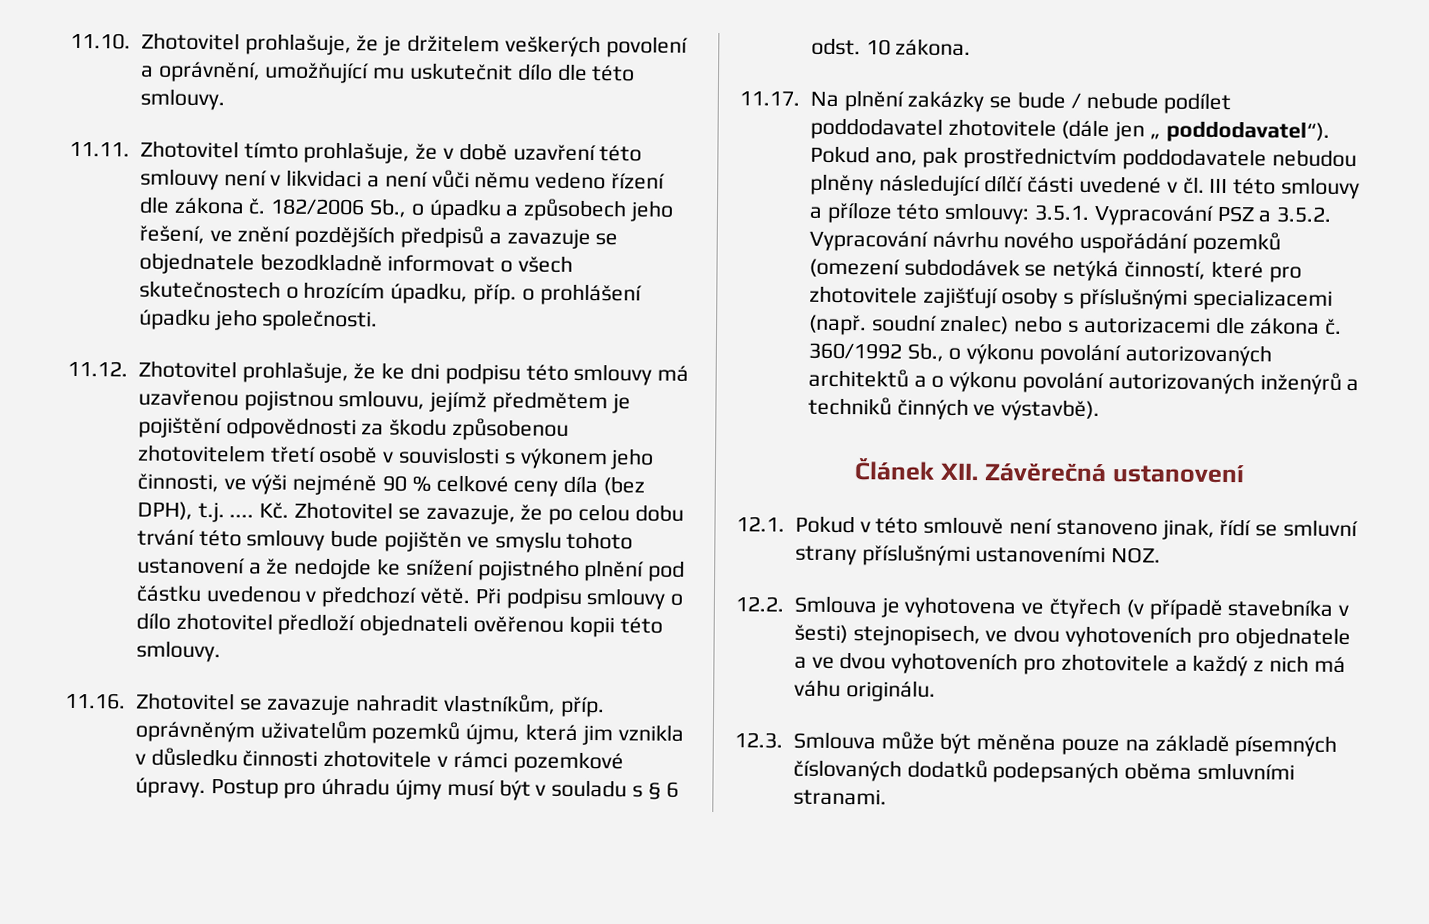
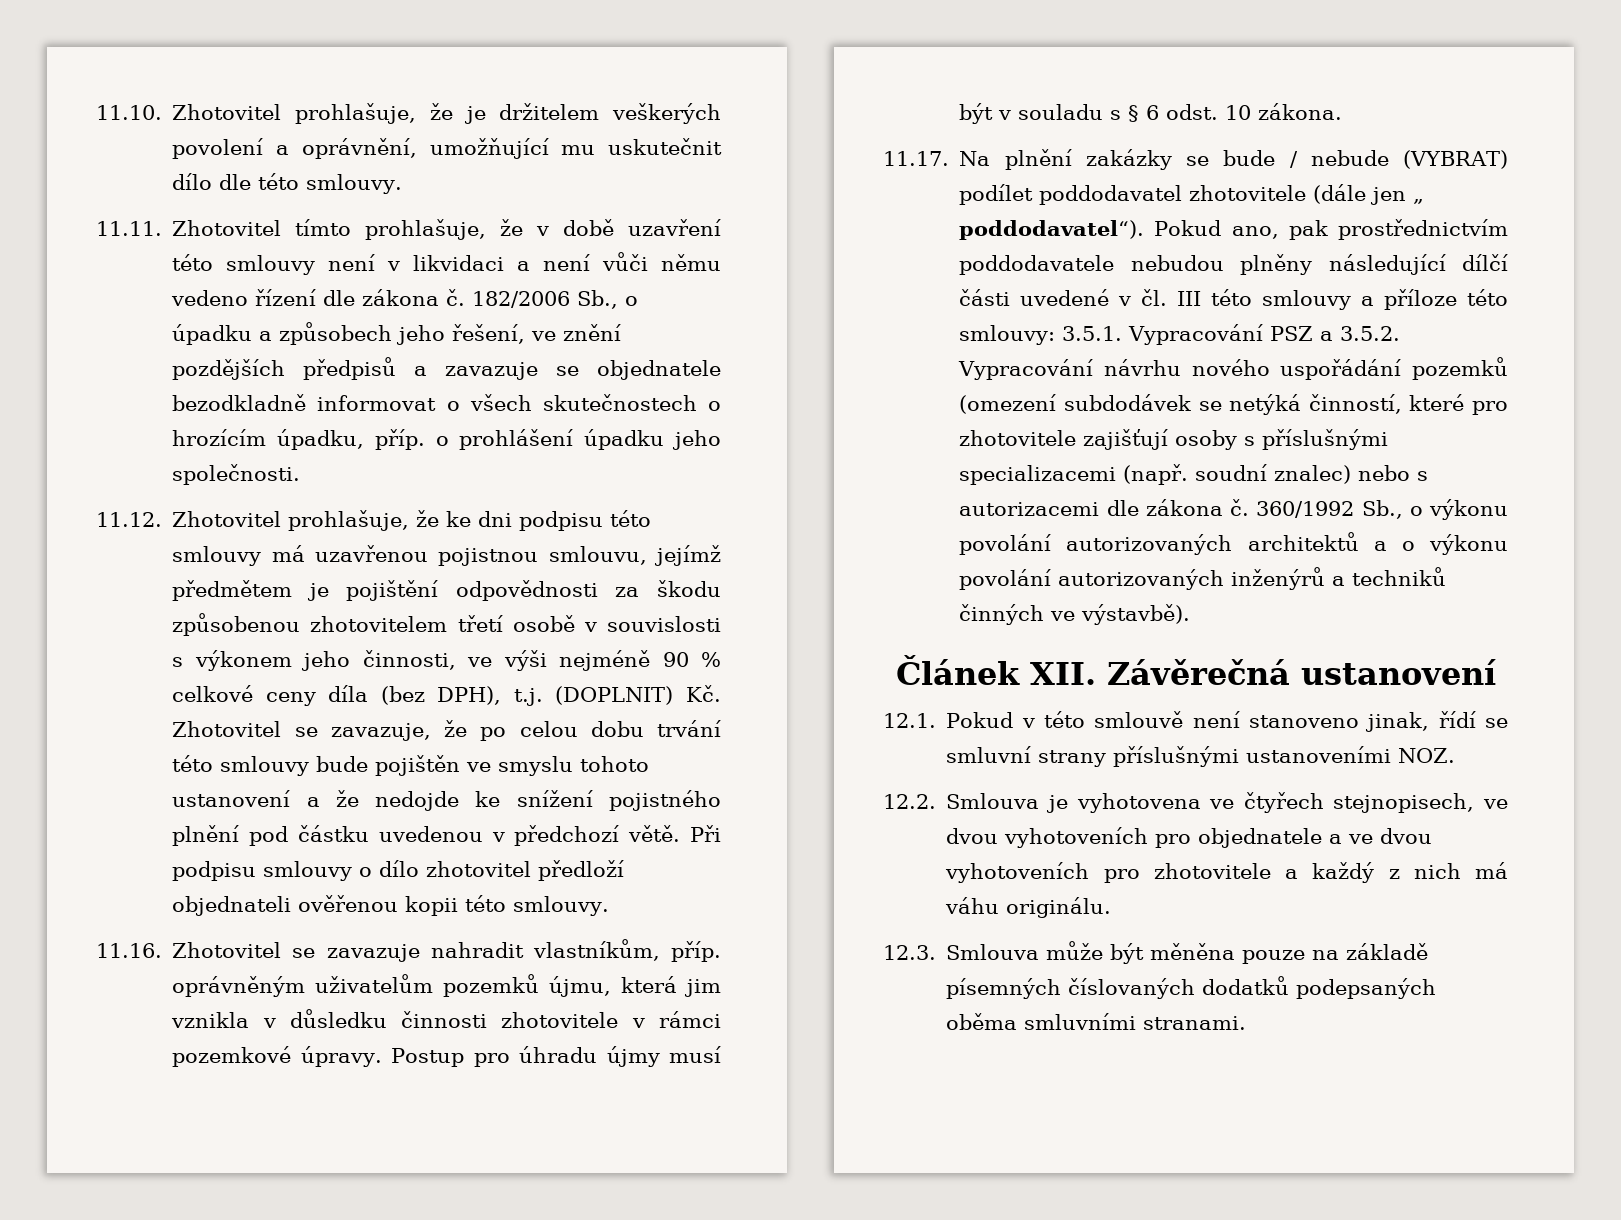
- 11.12. Zhotovitel prohlašuje, že ke dni podpisu této smlouvy má uzavřenou pojistnou smlouvu, jejímž předmětem je pojištění odpovědnosti za škodu způsobenou zhotovitelem třetí osobě v souvislosti s výkonem jeho činnosti, ve výši nejméně 90 % celkové ceny díla (bez DPH), t.j. .... Kč. Zhotovitel se zavazuje, že po celou dobu trvání této smlouvy bude pojištěn ve smyslu tohoto ustanovení a že nedojde ke snížení pojistného plnění pod částku uvedenou v předchozí větě.
+ 11.12. Zhotovitel prohlašuje, že ke dni podpisu této smlouvy má uzavřenou pojistnou smlouvu, jejímž předmětem je pojištění odpovědnosti za škodu způsobenou zhotovitelem třetí osobě v souvislosti s výkonem jeho činnosti, ve výši nejméně 90 % celkové ceny díla (bez DPH), t.j. (DOPLNIT) Kč. Zhotovitel se zavazuje, že po celou dobu trvání této smlouvy bude pojištěn ve smyslu tohoto ustanovení a že nedojde ke snížení pojistného plnění pod částku uvedenou v předchozí větě.
- 11.17. Na plnění zakázky se bude / nebude podílet poddodavatel zhotovitele (dále jen „ poddodavatel“).
+ 11.17. Na plnění zakázky se bude / nebude (VYBRAT) podílet poddodavatel zhotovitele (dále jen „ poddodavatel“).
- 12.2. Smlouva je vyhotovena ve čtyřech (v případě stavebníka v šesti) stejnopisech, ve dvou vyhotoveních pro objednatele a ve dvou vyhotoveních pro zhotovitele a každý z nich má váhu originálu.
+ 12.2. Smlouva je vyhotovena ve čtyřech stejnopisech, ve dvou vyhotoveních pro objednatele a ve dvou vyhotoveních pro zhotovitele a každý z nich má váhu originálu.

